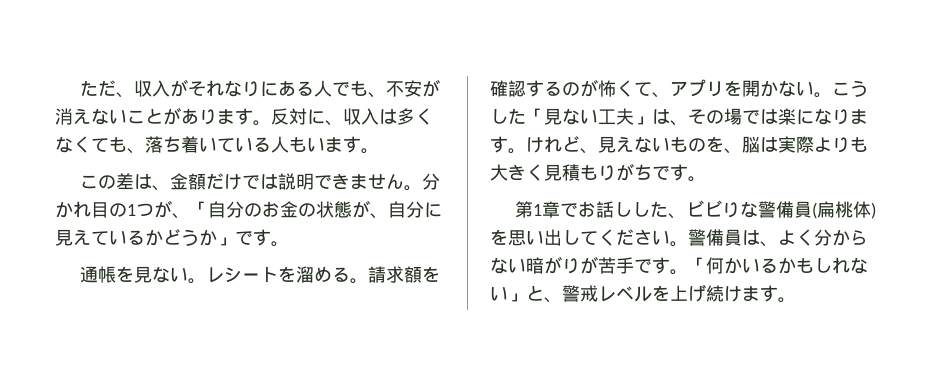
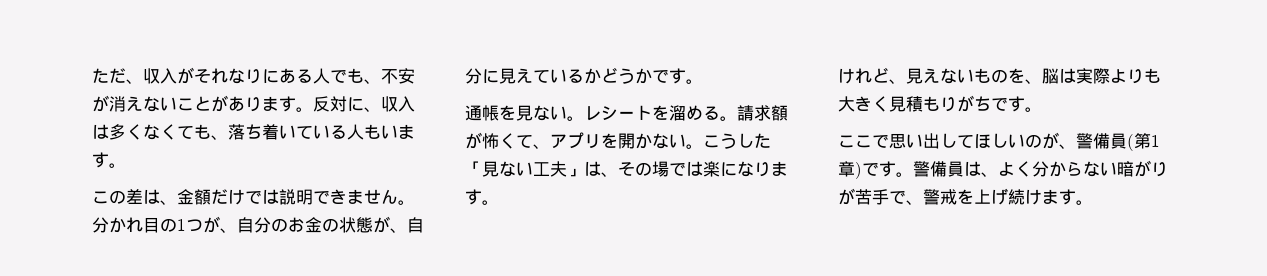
- 分かれ目の1つが、「自分のお金の状態が、自分に見えているかどうか」です。
+ 分かれ目の1つが、自分のお金の状態が、自分に見えているかどうかです。
- 請求額を確認するのが怖くて、アプリを開かない。
+ 請求額が怖くて、アプリを開かない。
- こうした「見ない工夫」は、その場では楽になります。けれど、見えないものを、脳は実際よりも大きく見積もりがちです。
+ こうした「見ない工夫」は、その場では楽になります。
+ けれど、見えないものを、脳は実際よりも大きく見積もりがちです。
- 第1章でお話しした、ビビりな警備員(扁桃体)を思い出してください。
+ ここで思い出してほしいのが、警備員(第1章)です。
- 警備員は、よく分からない暗がりが苦手です。「何かいるかもしれない」と、警戒レベルを上げ続けます。
+ 警備員は、よく分からない暗がりが苦手で、警戒を上げ続けます。

